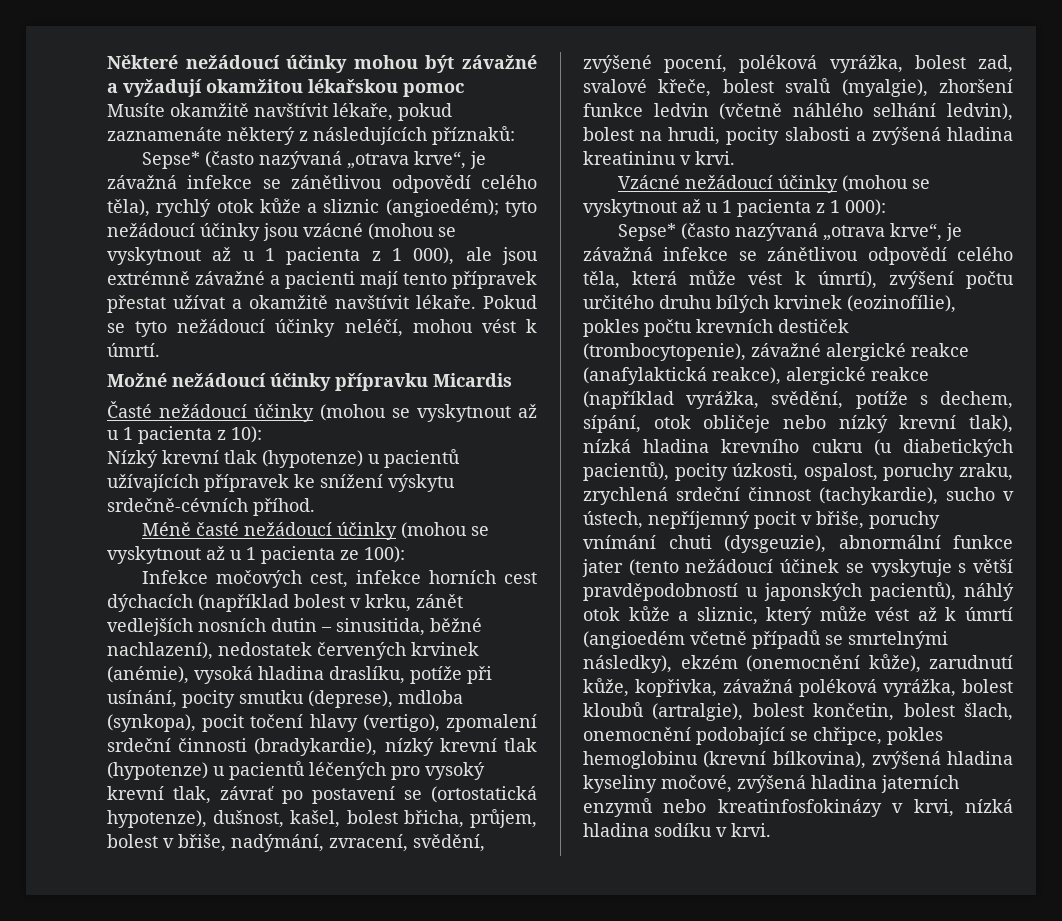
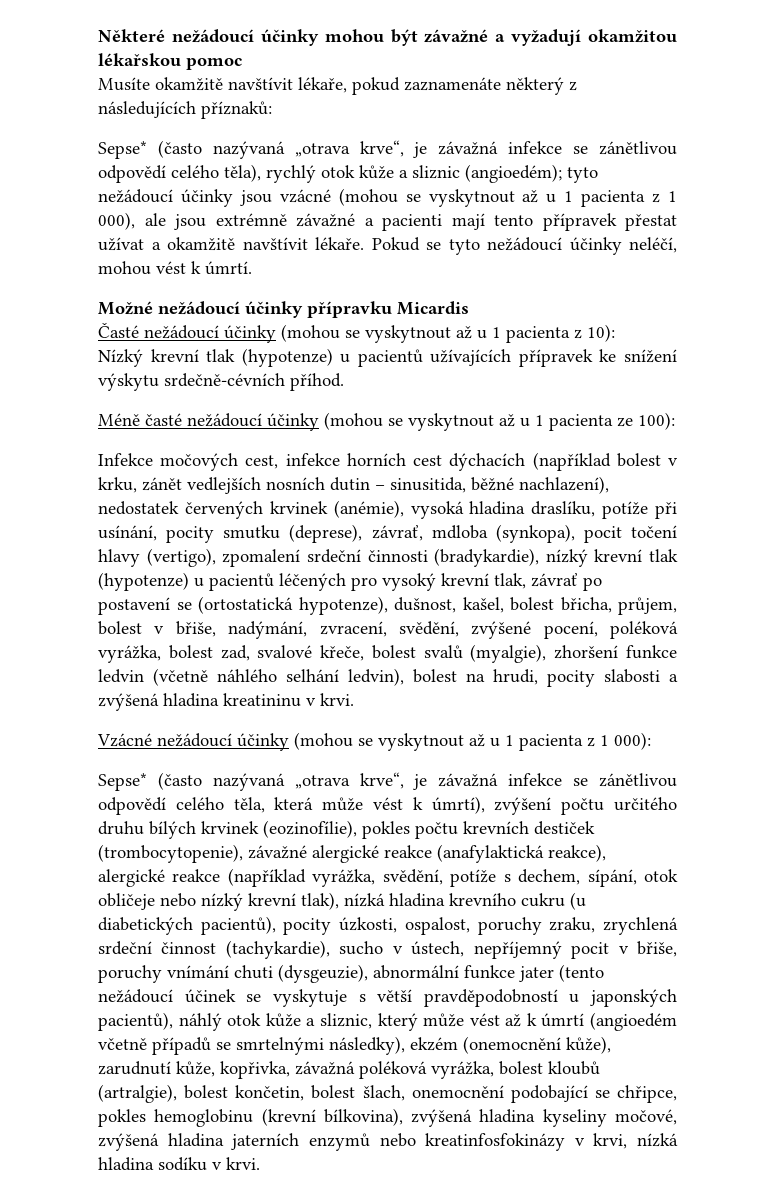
- Infekce močových cest, infekce horních cest dýchacích (například bolest v krku, zánět vedlejších nosních dutin – sinusitida, běžné nachlazení), nedostatek červených krvinek (anémie), vysoká hladina draslíku, potíže při usínání, pocity smutku (deprese), mdloba (synkopa), pocit točení hlavy (vertigo), zpomalení srdeční činnosti (bradykardie), nízký krevní tlak (hypotenze) u pacientů léčených pro vysoký krevní tlak, závrať po postavení se (ortostatická hypotenze), dušnost, kašel, bolest břicha, průjem, bolest v břiše, nadýmání, zvracení, svědění, zvýšené pocení, poléková vyrážka, bolest zad, svalové křeče, bolest svalů (myalgie), zhoršení funkce ledvin (včetně náhlého selhání ledvin), bolest na hrudi, pocity slabosti a zvýšená hladina kreatininu v krvi.
+ Infekce močových cest, infekce horních cest dýchacích (například bolest v krku, zánět vedlejších nosních dutin – sinusitida, běžné nachlazení), nedostatek červených krvinek (anémie), vysoká hladina draslíku, potíže při usínání, pocity smutku (deprese), závrať, mdloba (synkopa), pocit točení hlavy (vertigo), zpomalení srdeční činnosti (bradykardie), nízký krevní tlak (hypotenze) u pacientů léčených pro vysoký krevní tlak, závrať po postavení se (ortostatická hypotenze), dušnost, kašel, bolest břicha, průjem, bolest v břiše, nadýmání, zvracení, svědění, zvýšené pocení, poléková vyrážka, bolest zad, svalové křeče, bolest svalů (myalgie), zhoršení funkce ledvin (včetně náhlého selhání ledvin), bolest na hrudi, pocity slabosti a zvýšená hladina kreatininu v krvi.

